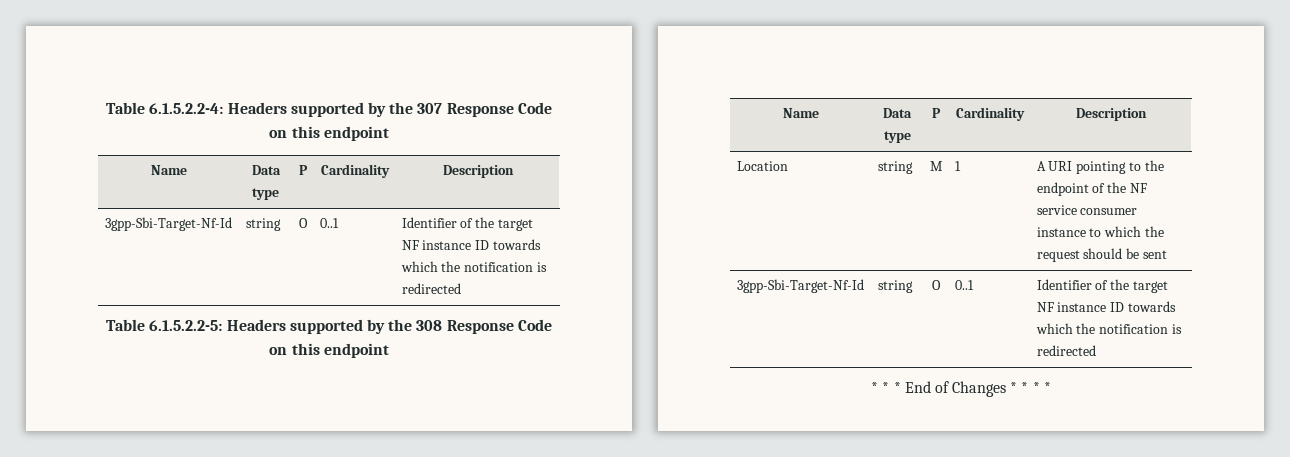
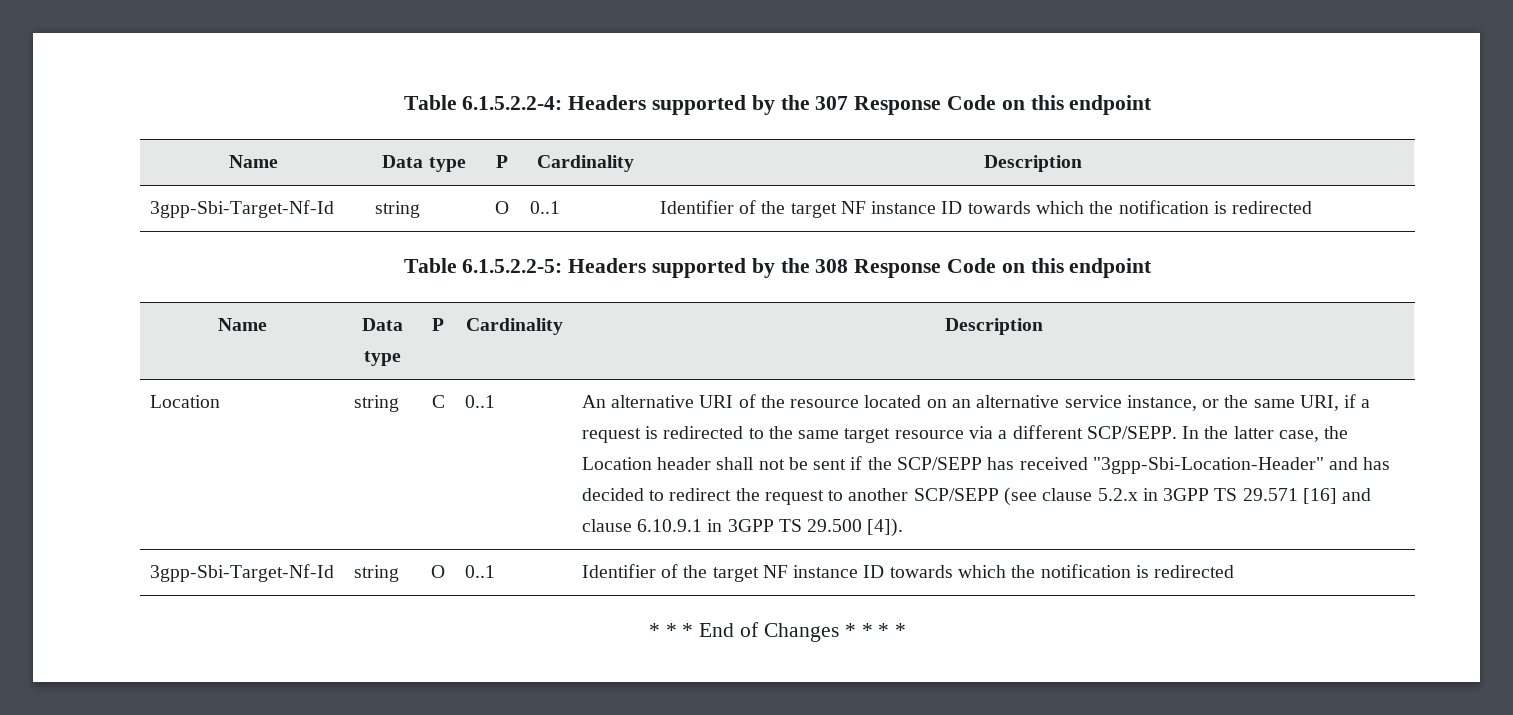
- M | 1 | A URI pointing to the endpoint of the NF service consumer instance to which the request should be sent
+ C | 0..1 | An alternative URI of the resource located on an alternative service instance, or the same URI, if a request is redirected to the same target resource via a different SCP/SEPP. In the latter case, the Location header shall not be sent if the SCP/SEPP has received "3gpp-Sbi-Location-Header" and has decided to redirect the request to another SCP/SEPP (see clause 5.2.x in 3GPP TS 29.571 [16] and clause 6.10.9.1 in 3GPP TS 29.500 [4]).

